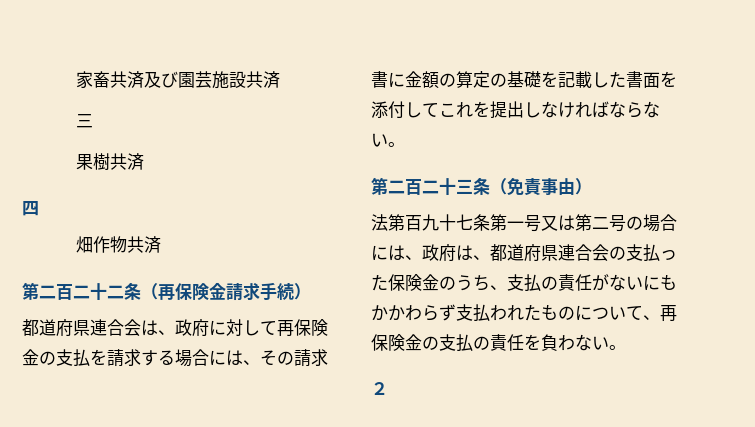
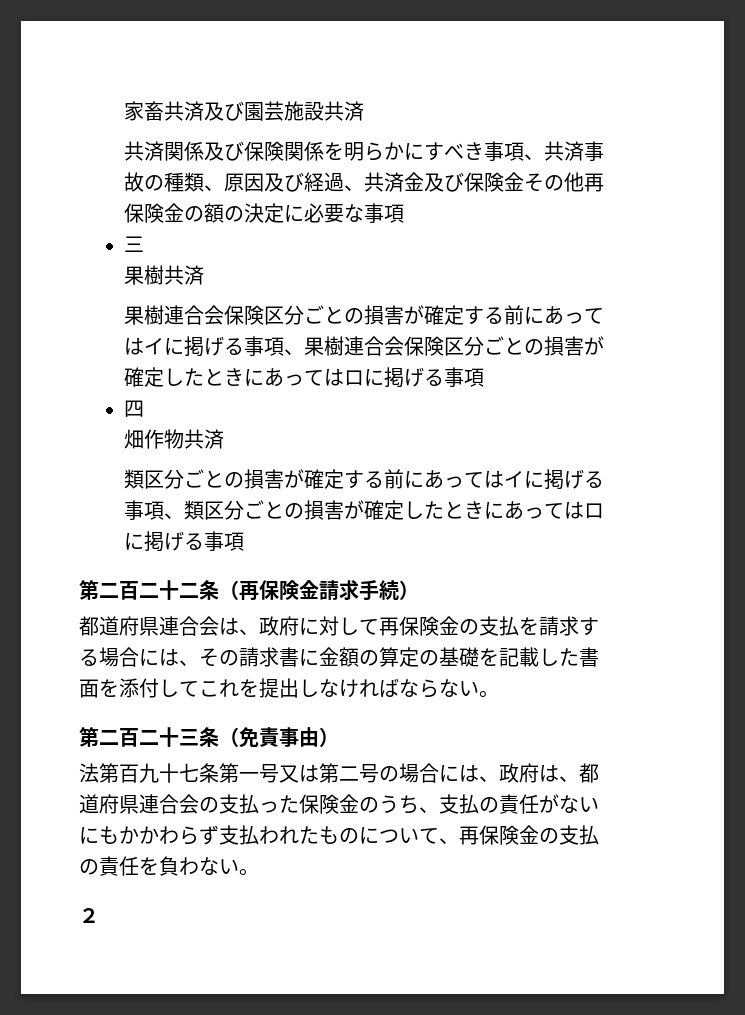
  家畜共済及び園芸施設共済
+ 共済関係及び保険関係を明らかにすべき事項、共済事故の種類、原因及び経過、共済金及び保険金その他再保険金の額の決定に必要な事項
  三
  果樹共済
+ 果樹連合会保険区分ごとの損害が確定する前にあってはイに掲げる事項、果樹連合会保険区分ごとの損害が確定したときにあってはロに掲げる事項
  四
  畑作物共済
+ 類区分ごとの損害が確定する前にあってはイに掲げる事項、類区分ごとの損害が確定したときにあってはロに掲げる事項

